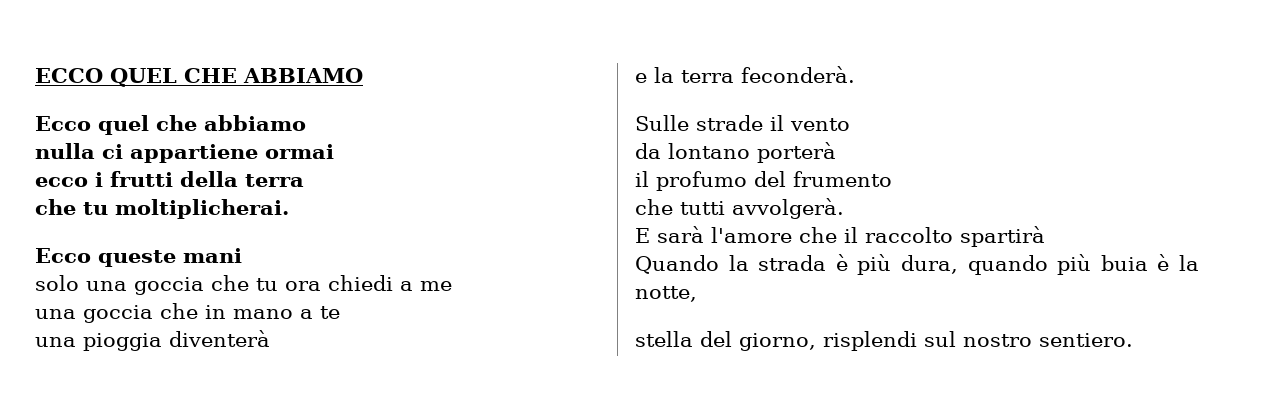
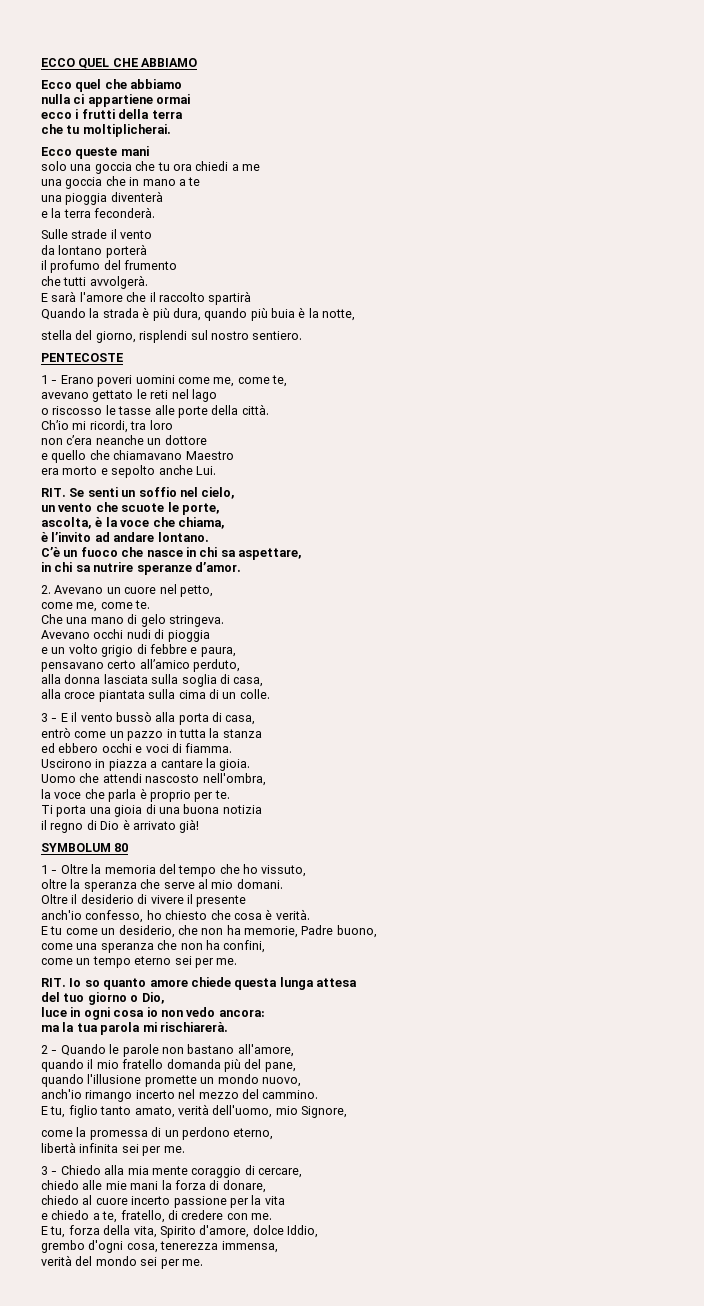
+ PENTECOSTE
+ 1 - Erano poveri uomini come me, come te,
+ avevano gettato le reti nel lago
+ o riscosso le tasse alle porte della città.
+ Ch’io mi ricordi, tra loro
+ non c’era neanche un dottore
+ e quello che chiamavano Maestro
+ era morto e sepolto anche Lui.
+ RIT. Se senti un soffio nel cielo,
+ un vento che scuote le porte,
+ ascolta, è la voce che chiama,
+ è l’invito ad andare lontano.
+ C’è un fuoco che nasce in chi sa aspettare,
+ in chi sa nutrire speranze d’amor.
+ 2. Avevano un cuore nel petto,
+ come me, come te.
+ Che una mano di gelo stringeva.
+ Avevano occhi nudi di pioggia
+ e un volto grigio di febbre e paura,
+ pensavano certo all’amico perduto,
+ alla donna lasciata sulla soglia di casa,
+ alla croce piantata sulla cima di un colle.
+ 3 - E il vento bussò alla porta di casa,
+ entrò come un pazzo in tutta la stanza
+ ed ebbero occhi e voci di fiamma.
+ Uscirono in piazza a cantare la gioia.
+ Uomo che attendi nascosto nell'ombra,
+ la voce che parla è proprio per te.
+ Ti porta una gioia di una buona notizia
+ il regno di Dio è arrivato già!
+ SYMBOLUM 80
+ 1 - Oltre la memoria del tempo che ho vissuto,
+ oltre la speranza che serve al mio domani.
+ Oltre il desiderio di vivere il presente
+ anch'io confesso, ho chiesto che cosa è verità.
+ E tu come un desiderio, che non ha memorie, Padre buono,
+ come una speranza che non ha confini,
+ come un tempo eterno sei per me.
+ RIT. Io so quanto amore chiede questa lunga attesa
+ del tuo giorno o Dio,
+ luce in ogni cosa io non vedo ancora:
+ ma la tua parola mi rischiarerà.
+ 2 - Quando le parole non bastano all'amore,
+ quando il mio fratello domanda più del pane,
+ quando l'illusione promette un mondo nuovo,
+ anch'io rimango incerto nel mezzo del cammino.
+ E tu, figlio tanto amato, verità dell'uomo, mio Signore,
+ come la promessa di un perdono eterno,
+ libertà infinita sei per me.
+ 3 - Chiedo alla mia mente coraggio di cercare,
+ chiedo alle mie mani la forza di donare,
+ chiedo al cuore incerto passione per la vita
+ e chiedo a te, fratello, di credere con me.
+ E tu, forza della vita, Spirito d'amore, dolce Iddio,
+ grembo d'ogni cosa, tenerezza immensa,
+ verità del mondo sei per me.

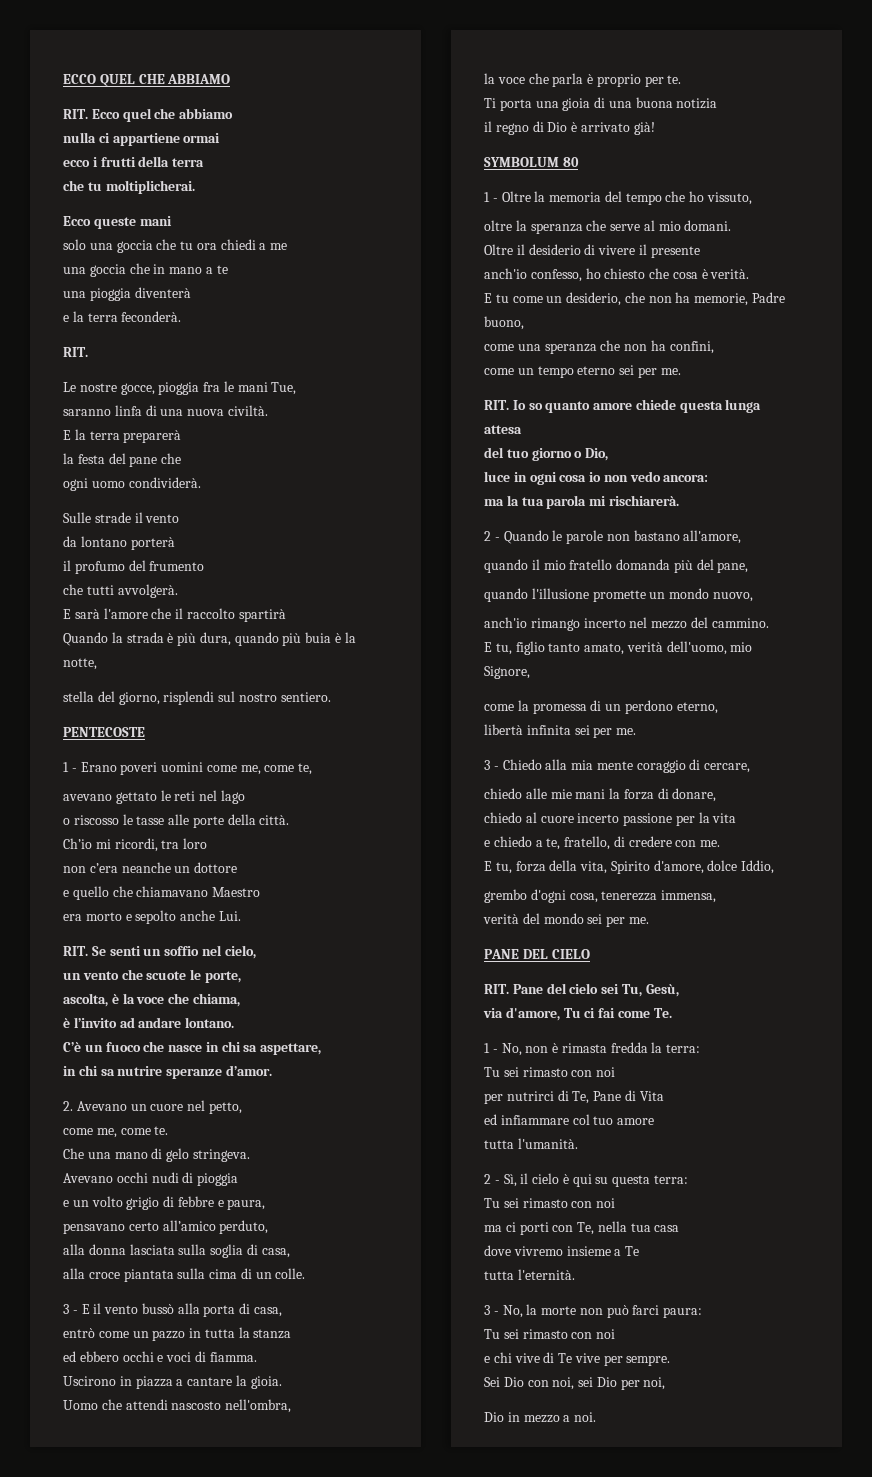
- Ecco quel che abbiamo
+ RIT. Ecco quel che abbiamo
  e la terra feconderà.
+ RIT.
+ Le nostre gocce, pioggia fra le mani Tue,
+ saranno linfa di una nuova civiltà.
+ E la terra preparerà
+ la festa del pane che
+ ogni uomo condividerà.
+ PANE DEL CIELO
+ RIT. Pane del cielo sei Tu, Gesù,
+ via d'amore, Tu ci fai come Te.
+ 1 - No, non è rimasta fredda la terra:
+ Tu sei rimasto con noi
+ per nutrirci di Te, Pane di Vita
+ ed infiammare col tuo amore
+ tutta l'umanità.
+ 2 - Sì, il cielo è qui su questa terra:
+ Tu sei rimasto con noi
+ ma ci porti con Te, nella tua casa
+ dove vivremo insieme a Te
+ tutta l'eternità.
+ 3 - No, la morte non può farci paura:
+ Tu sei rimasto con noi
+ e chi vive di Te vive per sempre.
+ Sei Dio con noi, sei Dio per noi,
+ Dio in mezzo a noi.

